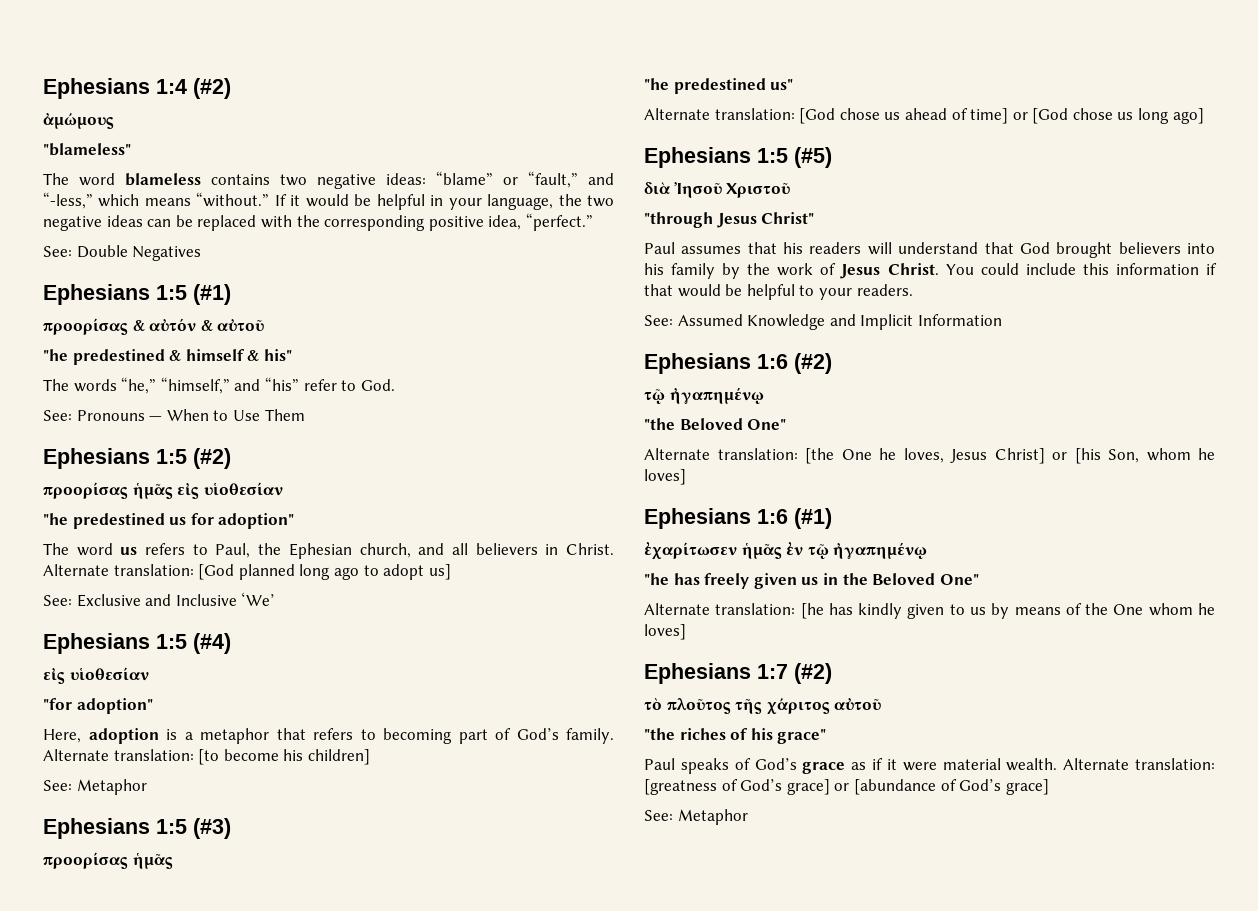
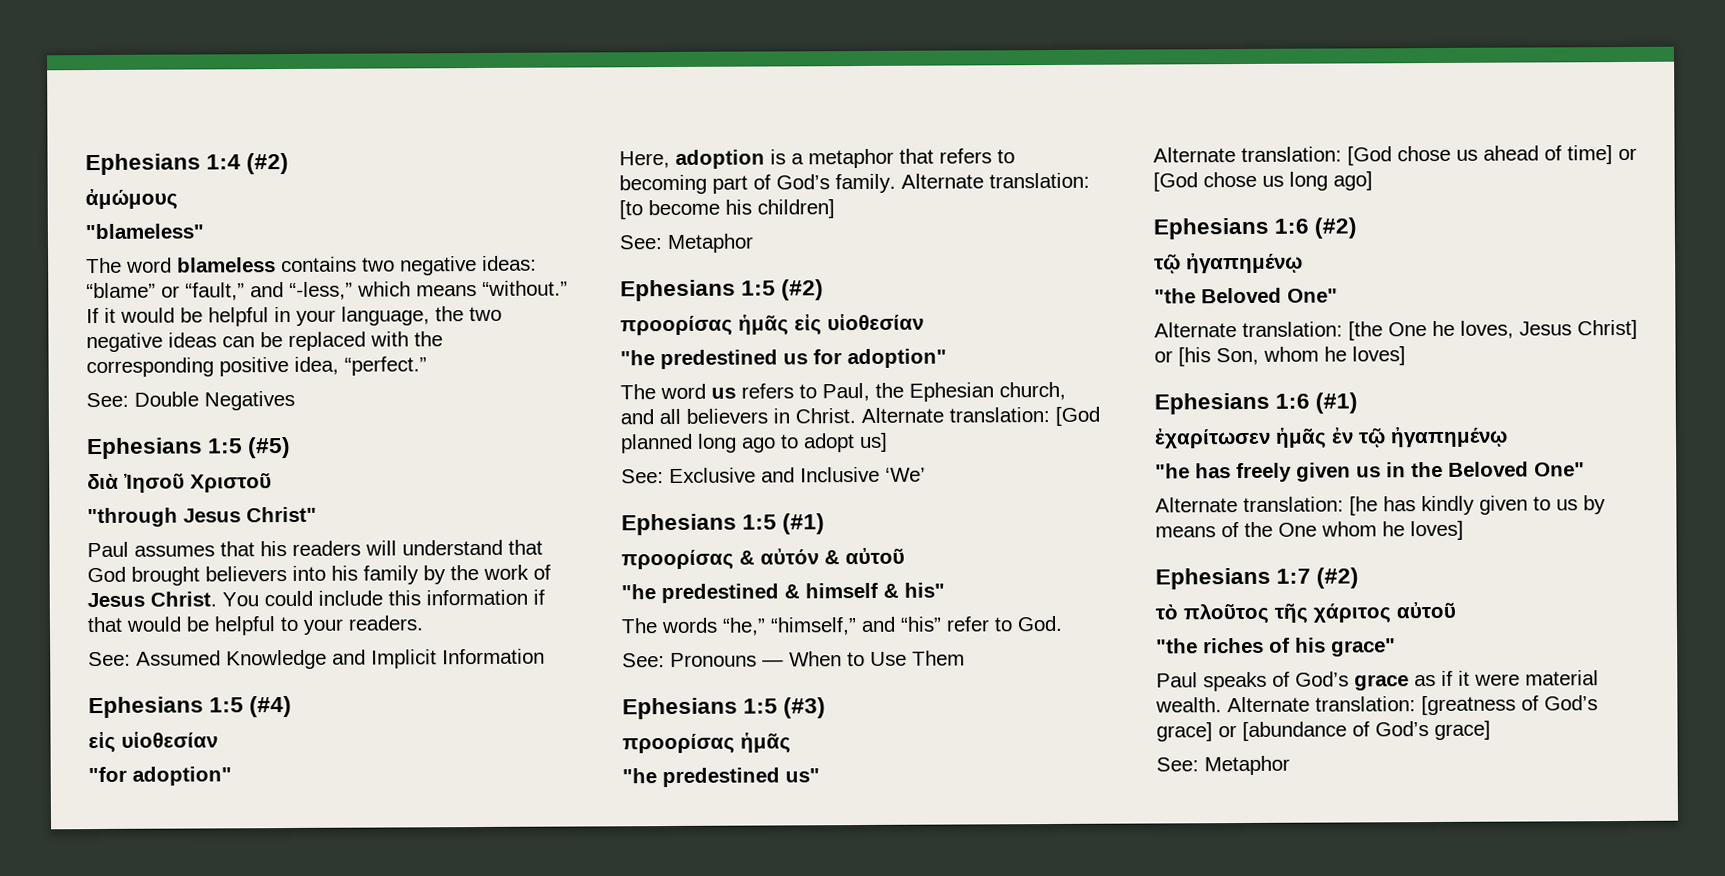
- Ephesians 1:5 (#1)
- προορίσας & αὐτόν & αὐτοῦ
- "he predestined & himself & his"
- The words “he,” “himself,” and “his” refer to God.
- See: Pronouns — When to Use Them
- Ephesians 1:5 (#2)
- προορίσας ἡμᾶς εἰς υἱοθεσίαν
- "he predestined us for adoption"
- The word us refers to Paul, the Ephesian church, and all believers in Christ. Alternate translation: [God planned long ago to adopt us]
- See: Exclusive and Inclusive ‘We’
- Ephesians 1:5 (#4)
- εἰς υἱοθεσίαν
- "for adoption"
- Here, adoption is a metaphor that refers to becoming part of God’s family. Alternate translation: [to become his children]
- See: Metaphor
- Ephesians 1:5 (#3)
- προορίσας ἡμᾶς
- "he predestined us"
- Alternate translation: [God chose us ahead of time] or [God chose us long ago]
+ Ephesians 1:5 (#4)
+ εἰς υἱοθεσίαν
+ "for adoption"
+ Here, adoption is a metaphor that refers to becoming part of God’s family. Alternate translation: [to become his children]
+ See: Metaphor
+ Ephesians 1:5 (#2)
+ προορίσας ἡμᾶς εἰς υἱοθεσίαν
+ "he predestined us for adoption"
+ The word us refers to Paul, the Ephesian church, and all believers in Christ. Alternate translation: [God planned long ago to adopt us]
+ See: Exclusive and Inclusive ‘We’
+ Ephesians 1:5 (#1)
+ προορίσας & αὐτόν & αὐτοῦ
+ "he predestined & himself & his"
+ The words “he,” “himself,” and “his” refer to God.
+ See: Pronouns — When to Use Them
+ Ephesians 1:5 (#3)
+ προορίσας ἡμᾶς
+ "he predestined us"
+ Alternate translation: [God chose us ahead of time] or [God chose us long ago]

